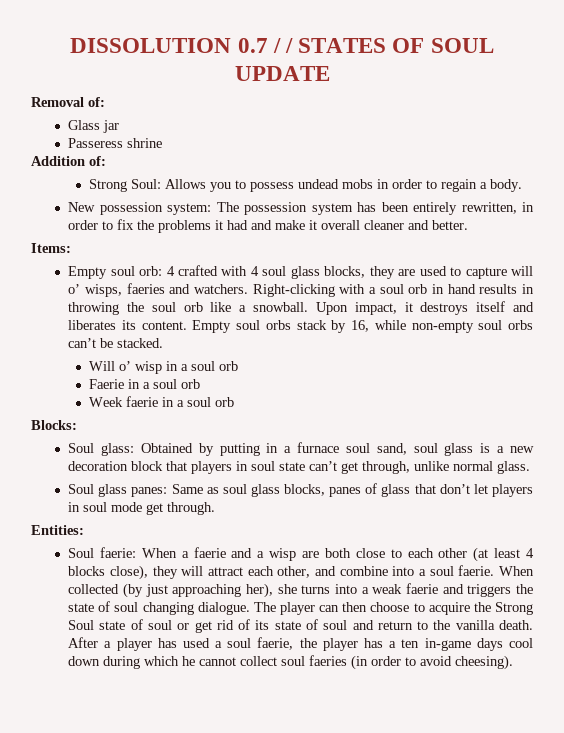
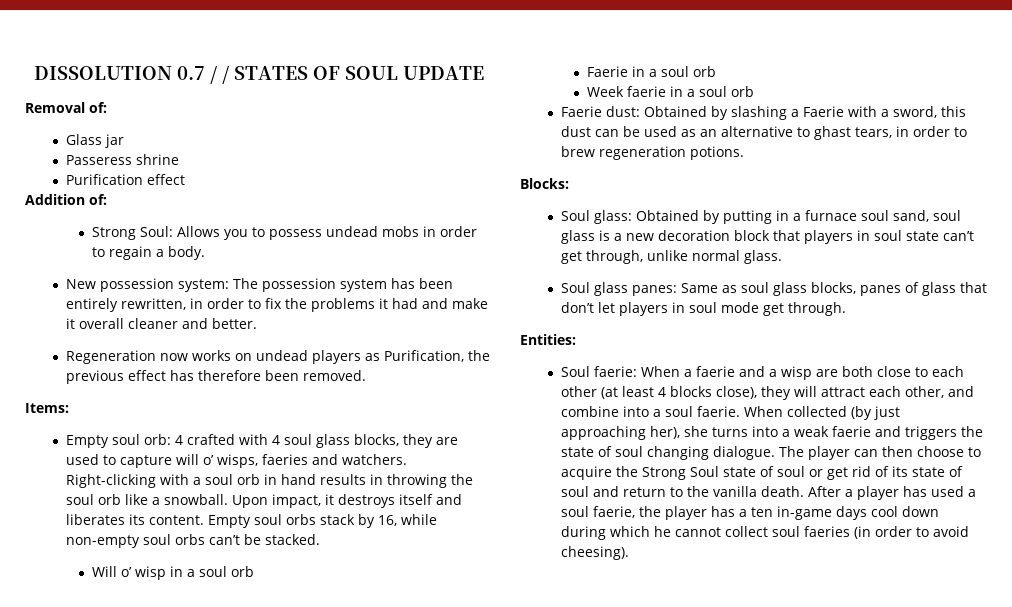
+ Purification effect
+ Regeneration now works on undead players as Purification, the previous effect has therefore been removed.
+ Faerie dust: Obtained by slashing a Faerie with a sword, this dust can be used as an alternative to ghast tears, in order to brew regeneration potions.

